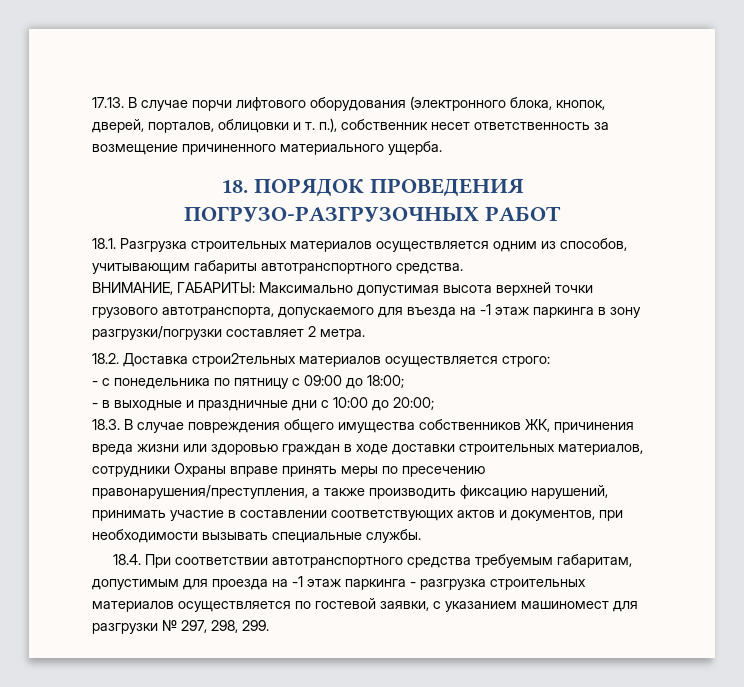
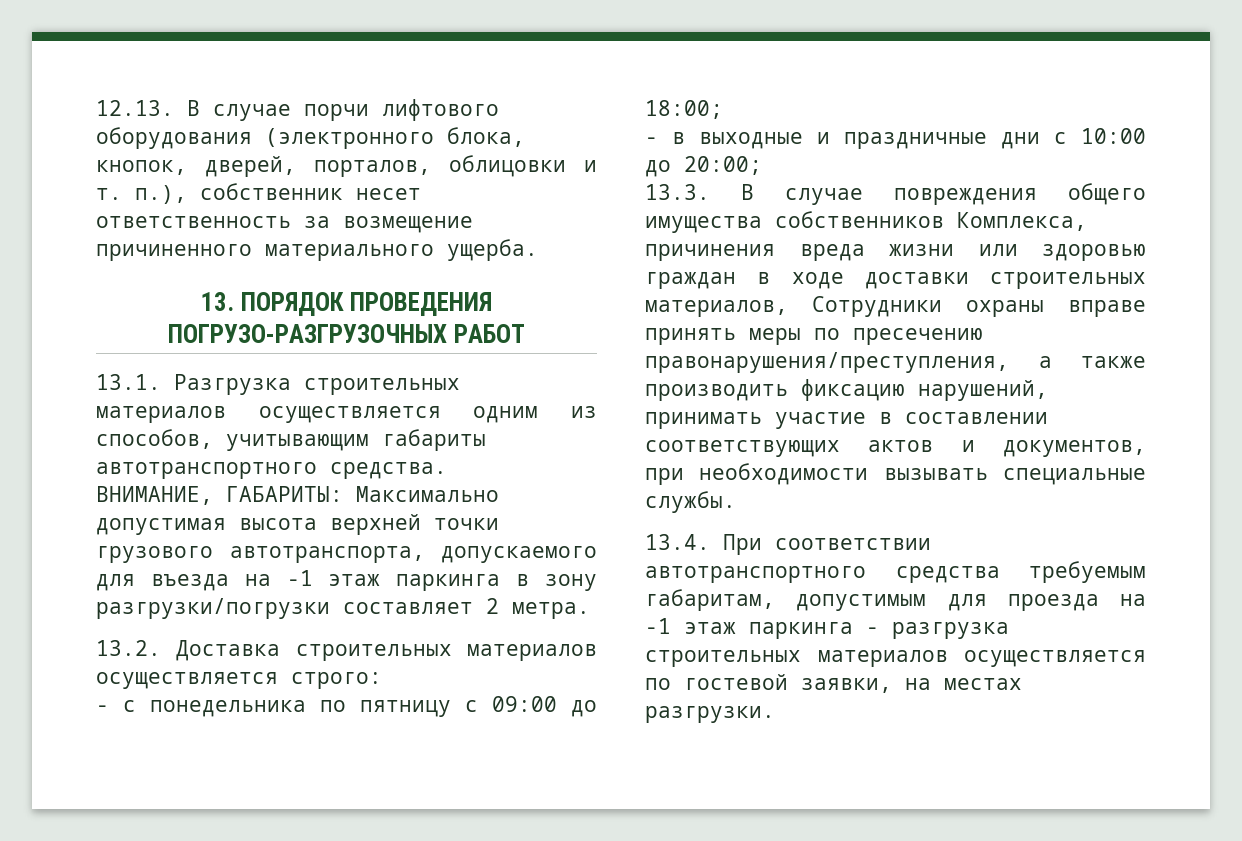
- 17.13. В случае порчи лифтового оборудования (электронного блока, кнопок, дверей, порталов, облицовки и т. п.), собственник несет ответственность за возмещение причиненного материального ущерба.
+ 12.13. В случае порчи лифтового оборудования (электронного блока, кнопок, дверей, порталов, облицовки и т. п.), собственник несет ответственность за возмещение причиненного материального ущерба.
- 18. ПОРЯДОК ПРОВЕДЕНИЯ ПОГРУЗО-РАЗГРУЗОЧНЫХ РАБОТ
+ 13. ПОРЯДОК ПРОВЕДЕНИЯ ПОГРУЗО-РАЗГРУЗОЧНЫХ РАБОТ
- 18.1. Разгрузка строительных материалов осуществляется одним из способов, учитывающим габариты автотранспортного средства.
+ 13.1. Разгрузка строительных материалов осуществляется одним из способов, учитывающим габариты автотранспортного средства.
- 18.2. Доставка строи2тельных материалов осуществляется строго:
+ 13.2. Доставка строительных материалов осуществляется строго:
- 18.3. В случае повреждения общего имущества собственников ЖК, причинения вреда жизни или здоровью граждан в ходе доставки строительных материалов, сотрудники Охраны вправе принять меры по пресечению правонарушения/преступления, а также производить фиксацию нарушений, принимать участие в составлении соответствующих актов и документов, при необходимости вызывать специальные службы.
+ 13.3. В случае повреждения общего имущества собственников Комплекса, причинения вреда жизни или здоровью граждан в ходе доставки строительных материалов, Сотрудники охраны вправе принять меры по пресечению правонарушения/преступления, а также производить фиксацию нарушений, принимать участие в составлении соответствующих актов и документов, при необходимости вызывать специальные службы.
- 18.4. При соответствии автотранспортного средства требуемым габаритам, допустимым для проезда на -1 этаж паркинга - разгрузка строительных материалов осуществляется по гостевой заявки, с указанием машиномест для разгрузки № 297, 298, 299.
+ 13.4. При соответствии автотранспортного средства требуемым габаритам, допустимым для проезда на -1 этаж паркинга - разгрузка строительных материалов осуществляется по гостевой заявки, на местах разгрузки.

